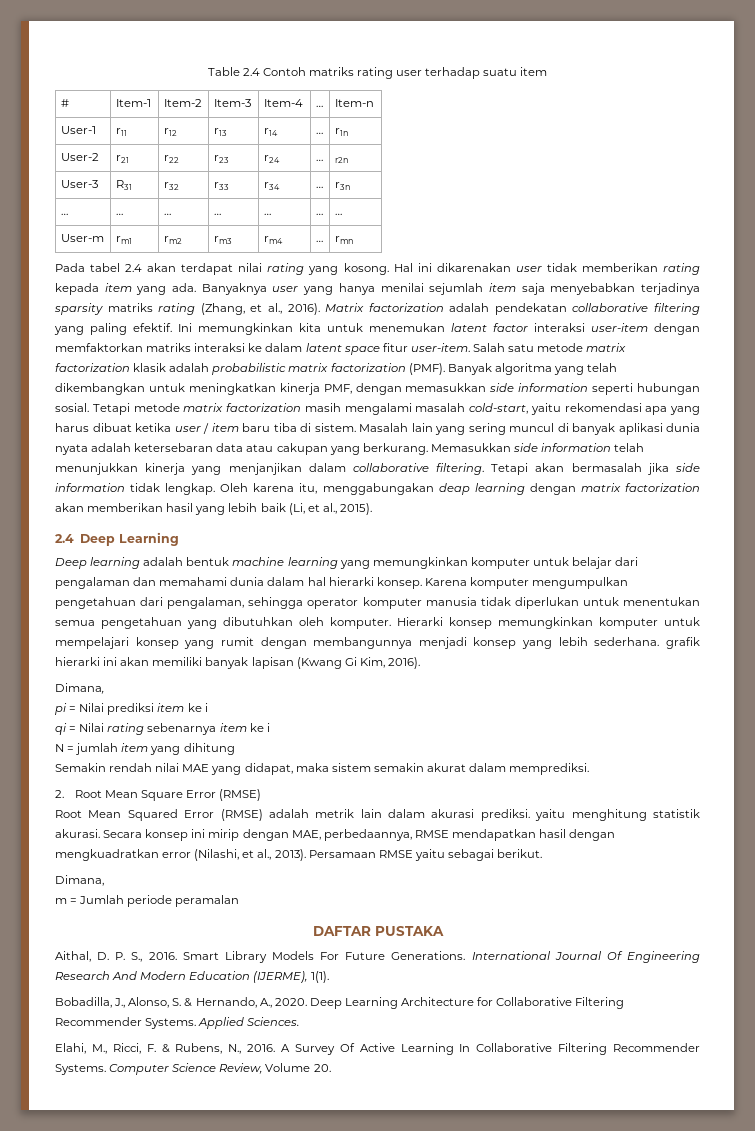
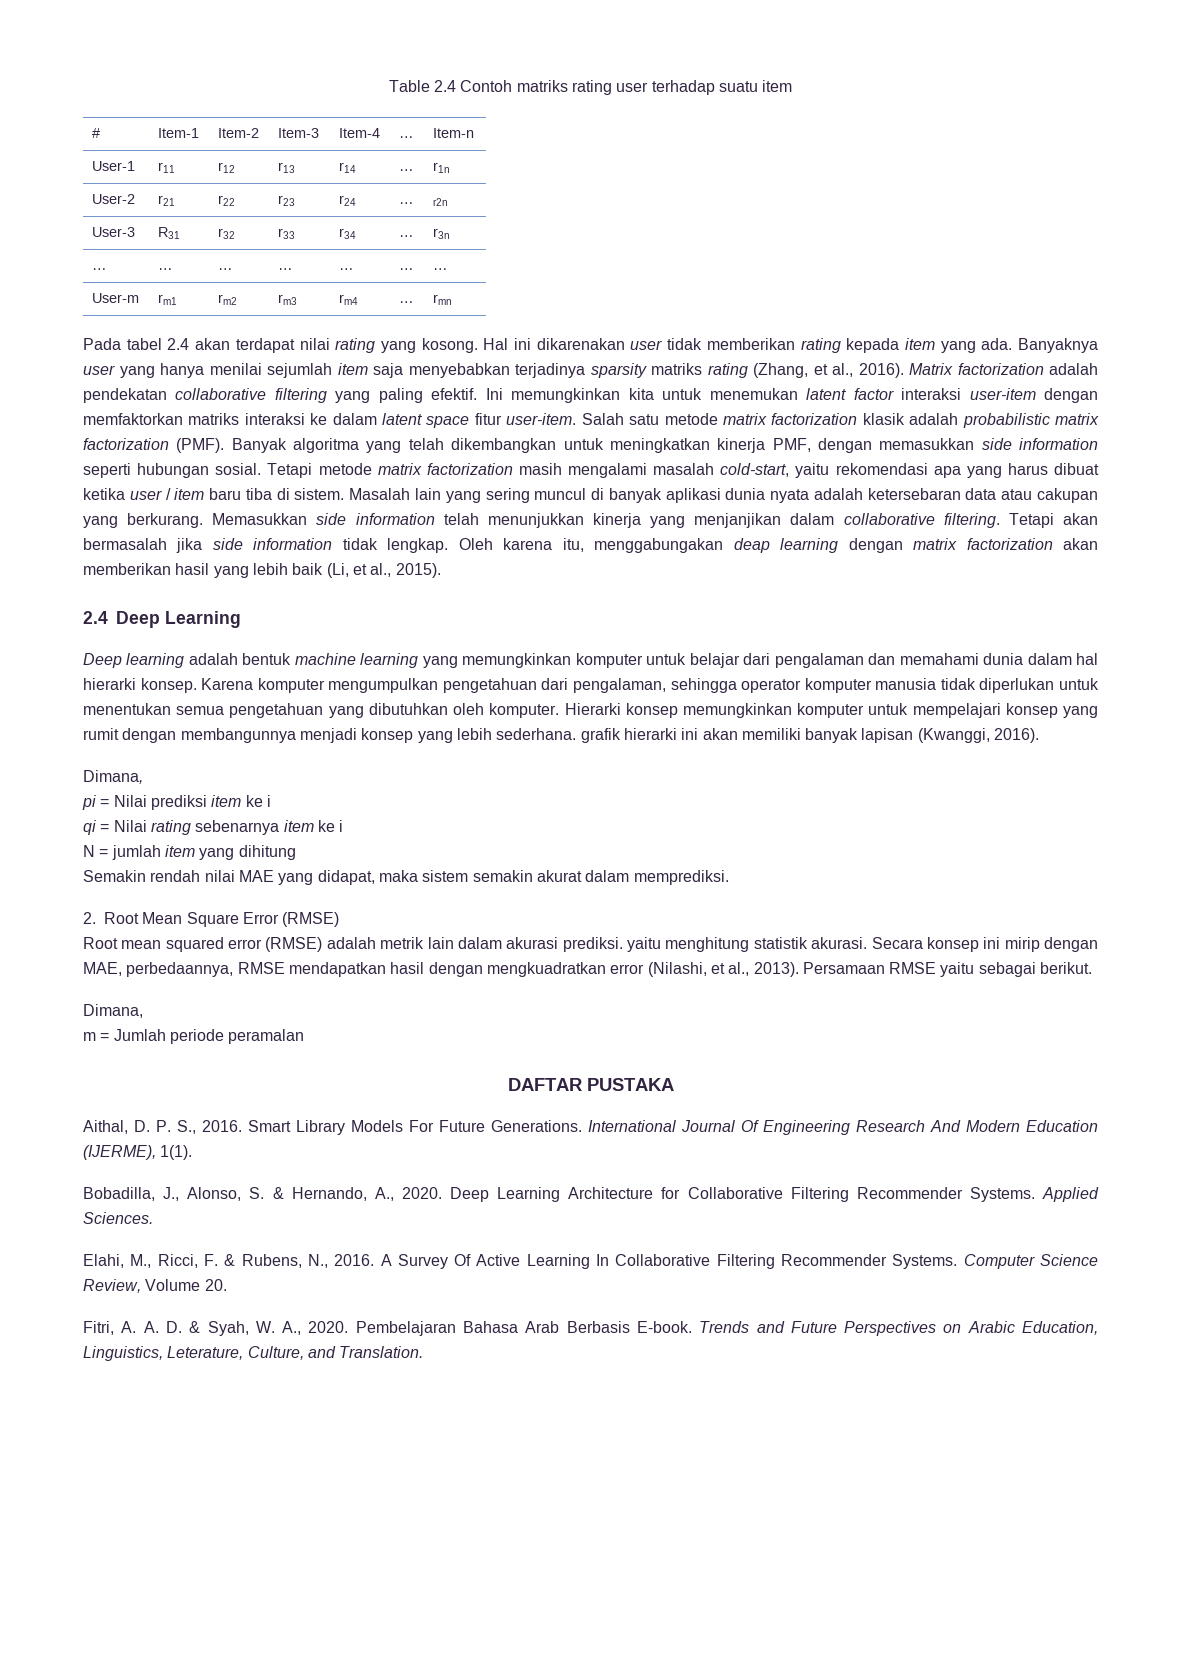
- Hierarki konsep memungkinkan komputer untuk mempelajari konsep yang rumit dengan membangunnya menjadi konsep yang lebih sederhana. grafik hierarki ini akan memiliki banyak lapisan (Kwang Gi Kim, 2016).
+ Hierarki konsep memungkinkan komputer untuk mempelajari konsep yang rumit dengan membangunnya menjadi konsep yang lebih sederhana. grafik hierarki ini akan memiliki banyak lapisan (Kwanggi, 2016).
- Root Mean Squared Error (RMSE) adalah metrik lain dalam akurasi prediksi. yaitu menghitung statistik akurasi.
+ Root mean squared error (RMSE) adalah metrik lain dalam akurasi prediksi. yaitu menghitung statistik akurasi.
+ Fitri, A. A. D. & Syah, W. A., 2020. Pembelajaran Bahasa Arab Berbasis E-book. Trends and Future Perspectives on Arabic Education, Linguistics, Leterature, Culture, and Translation.

